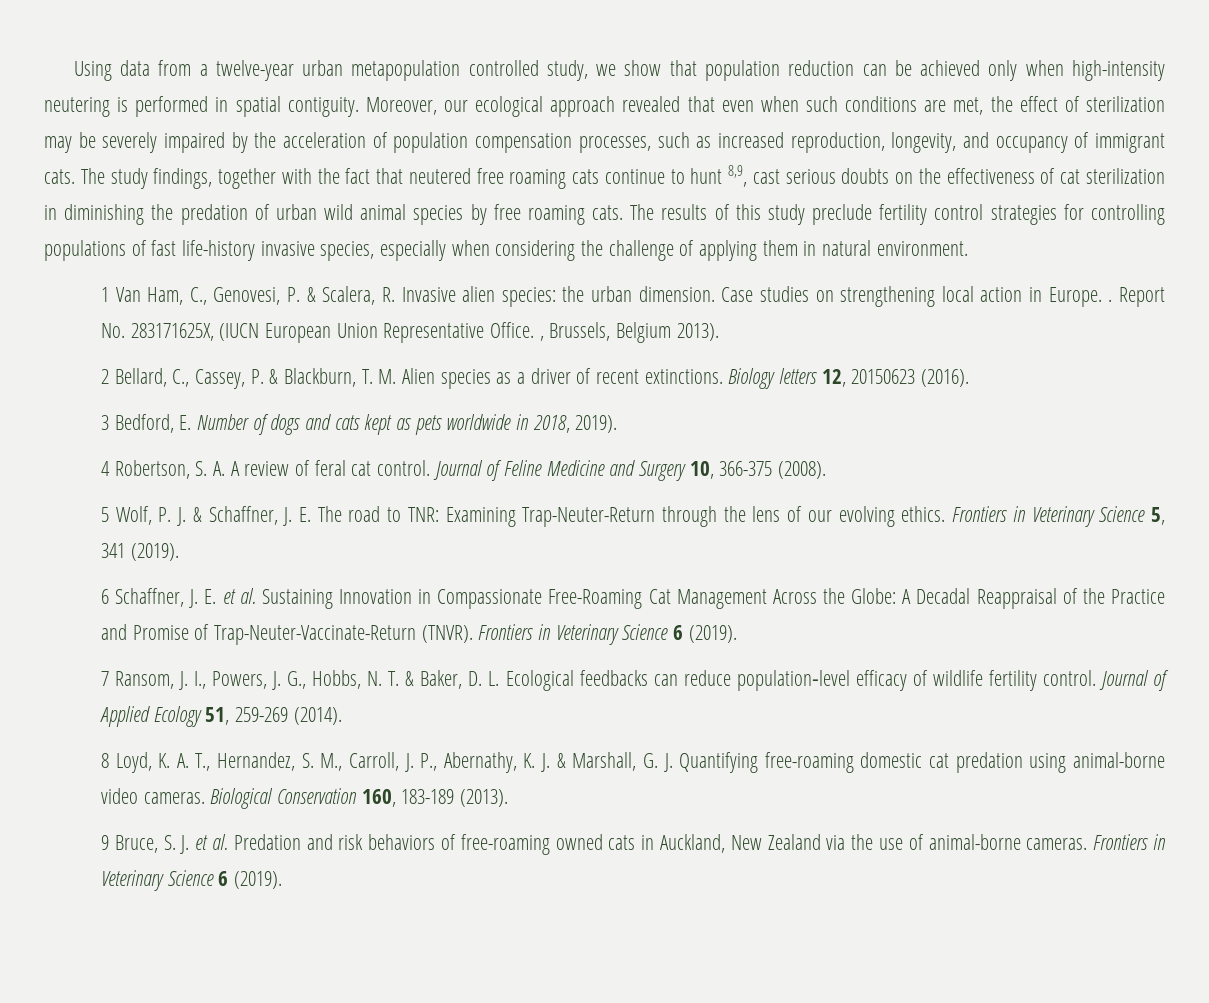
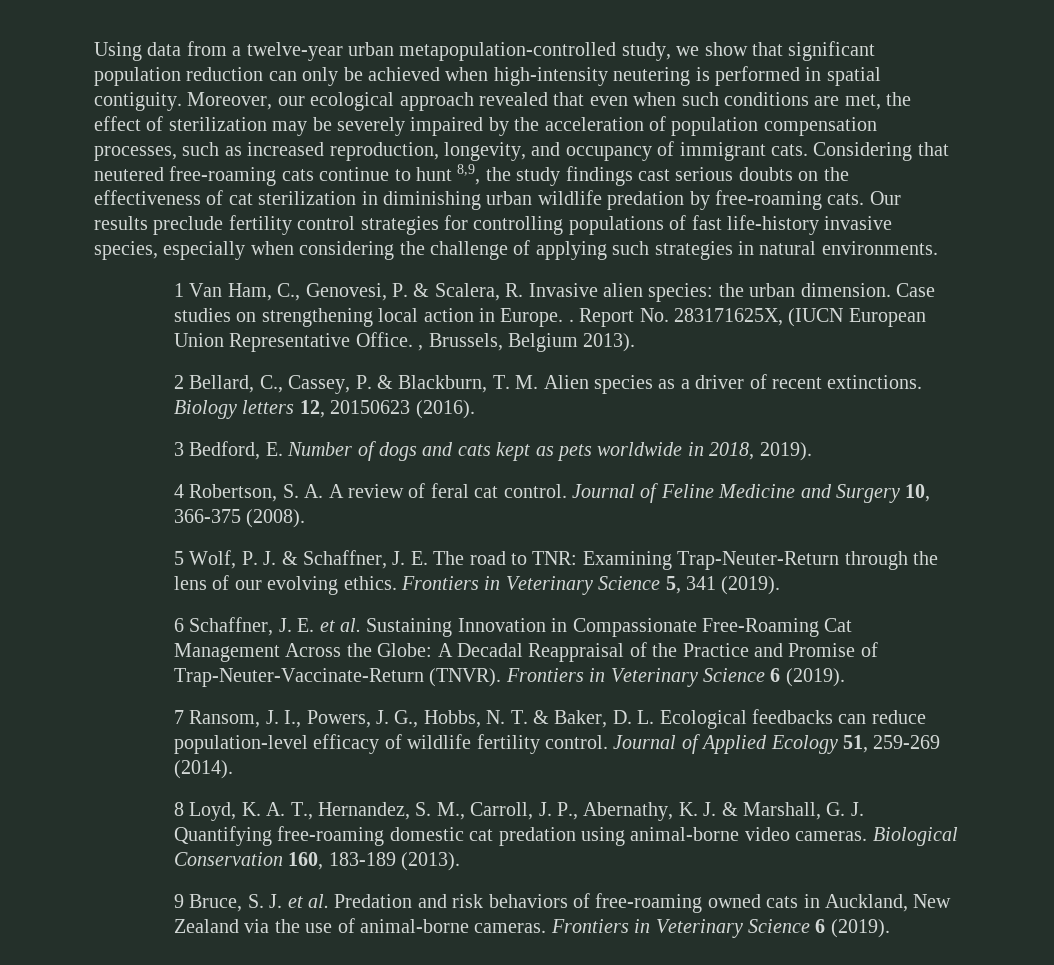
- Using data from a twelve-year urban metapopulation controlled study, we show that population reduction can be achieved only when high-intensity neutering is performed in spatial contiguity.
+ Using data from a twelve-year urban metapopulation-controlled study, we show that significant population reduction can only be achieved when high-intensity neutering is performed in spatial contiguity.
- The study findings, together with the fact that neutered free roaming cats continue to hunt 8,9, cast serious doubts on the effectiveness of cat sterilization in diminishing the predation of urban wild animal species by free roaming cats. The results of this study preclude fertility control strategies for controlling populations of fast life-history invasive species, especially when considering the challenge of applying them in natural environment.
+ Considering that neutered free-roaming cats continue to hunt 8,9, the study findings cast serious doubts on the effectiveness of cat sterilization in diminishing urban wildlife predation by free-roaming cats. Our results preclude fertility control strategies for controlling populations of fast life-history invasive species, especially when considering the challenge of applying such strategies in natural environments.

